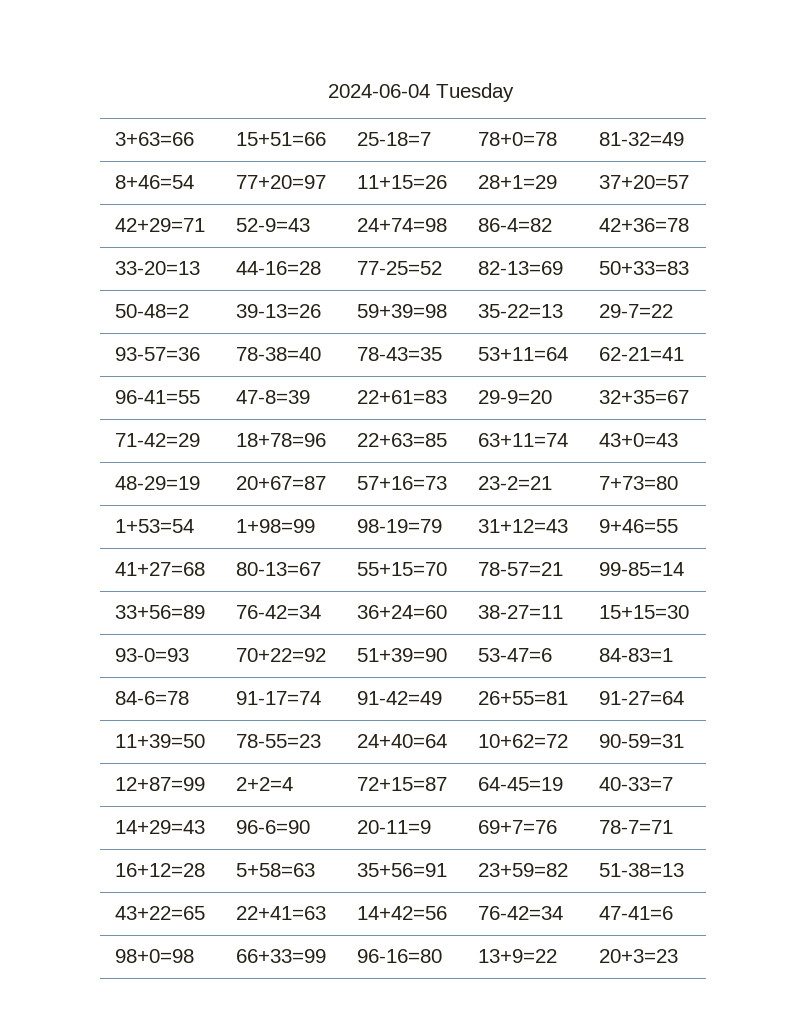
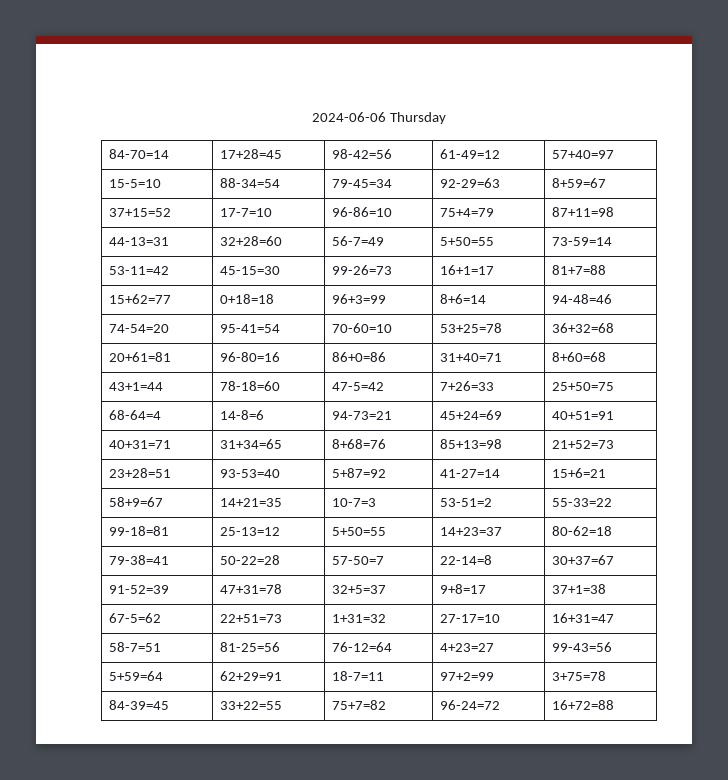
- 2024-06-04 Tuesday
- 3+63=66 | 15+51=66 | 25-18=7 | 78+0=78 | 81-32=49
- 8+46=54 | 77+20=97 | 11+15=26 | 28+1=29 | 37+20=57
- 42+29=71 | 52-9=43 | 24+74=98 | 86-4=82 | 42+36=78
- 33-20=13 | 44-16=28 | 77-25=52 | 82-13=69 | 50+33=83
- 50-48=2 | 39-13=26 | 59+39=98 | 35-22=13 | 29-7=22
- 93-57=36 | 78-38=40 | 78-43=35 | 53+11=64 | 62-21=41
- 96-41=55 | 47-8=39 | 22+61=83 | 29-9=20 | 32+35=67
- 71-42=29 | 18+78=96 | 22+63=85 | 63+11=74 | 43+0=43
- 48-29=19 | 20+67=87 | 57+16=73 | 23-2=21 | 7+73=80
- 1+53=54 | 1+98=99 | 98-19=79 | 31+12=43 | 9+46=55
- 41+27=68 | 80-13=67 | 55+15=70 | 78-57=21 | 99-85=14
- 33+56=89 | 76-42=34 | 36+24=60 | 38-27=11 | 15+15=30
- 93-0=93 | 70+22=92 | 51+39=90 | 53-47=6 | 84-83=1
- 84-6=78 | 91-17=74 | 91-42=49 | 26+55=81 | 91-27=64
- 11+39=50 | 78-55=23 | 24+40=64 | 10+62=72 | 90-59=31
- 12+87=99 | 2+2=4 | 72+15=87 | 64-45=19 | 40-33=7
- 14+29=43 | 96-6=90 | 20-11=9 | 69+7=76 | 78-7=71
- 16+12=28 | 5+58=63 | 35+56=91 | 23+59=82 | 51-38=13
- 43+22=65 | 22+41=63 | 14+42=56 | 76-42=34 | 47-41=6
- 98+0=98 | 66+33=99 | 96-16=80 | 13+9=22 | 20+3=23
+ 2024-06-06 Thursday
+ 84-70=14 | 17+28=45 | 98-42=56 | 61-49=12 | 57+40=97
+ 15-5=10 | 88-34=54 | 79-45=34 | 92-29=63 | 8+59=67
+ 37+15=52 | 17-7=10 | 96-86=10 | 75+4=79 | 87+11=98
+ 44-13=31 | 32+28=60 | 56-7=49 | 5+50=55 | 73-59=14
+ 53-11=42 | 45-15=30 | 99-26=73 | 16+1=17 | 81+7=88
+ 15+62=77 | 0+18=18 | 96+3=99 | 8+6=14 | 94-48=46
+ 74-54=20 | 95-41=54 | 70-60=10 | 53+25=78 | 36+32=68
+ 20+61=81 | 96-80=16 | 86+0=86 | 31+40=71 | 8+60=68
+ 43+1=44 | 78-18=60 | 47-5=42 | 7+26=33 | 25+50=75
+ 68-64=4 | 14-8=6 | 94-73=21 | 45+24=69 | 40+51=91
+ 40+31=71 | 31+34=65 | 8+68=76 | 85+13=98 | 21+52=73
+ 23+28=51 | 93-53=40 | 5+87=92 | 41-27=14 | 15+6=21
+ 58+9=67 | 14+21=35 | 10-7=3 | 53-51=2 | 55-33=22
+ 99-18=81 | 25-13=12 | 5+50=55 | 14+23=37 | 80-62=18
+ 79-38=41 | 50-22=28 | 57-50=7 | 22-14=8 | 30+37=67
+ 91-52=39 | 47+31=78 | 32+5=37 | 9+8=17 | 37+1=38
+ 67-5=62 | 22+51=73 | 1+31=32 | 27-17=10 | 16+31=47
+ 58-7=51 | 81-25=56 | 76-12=64 | 4+23=27 | 99-43=56
+ 5+59=64 | 62+29=91 | 18-7=11 | 97+2=99 | 3+75=78
+ 84-39=45 | 33+22=55 | 75+7=82 | 96-24=72 | 16+72=88

